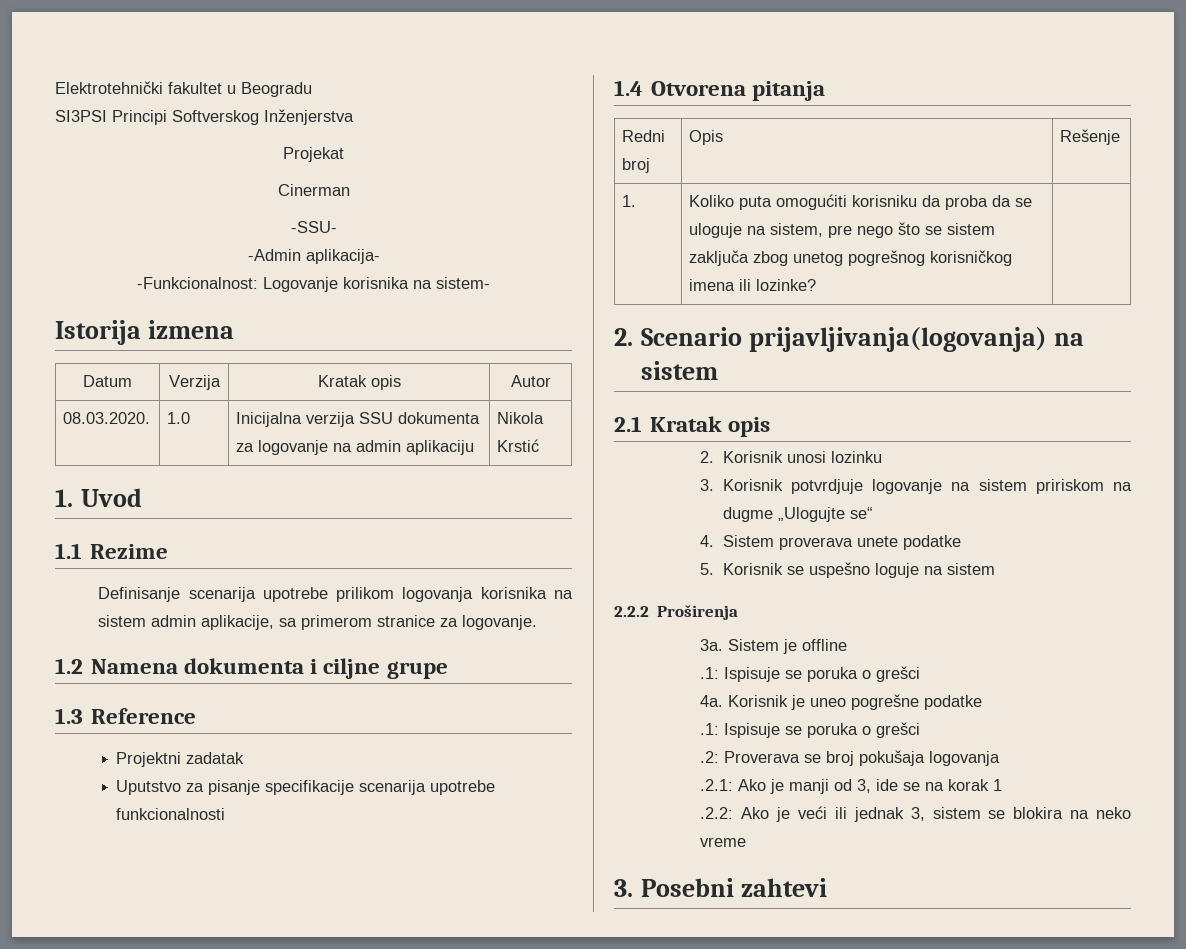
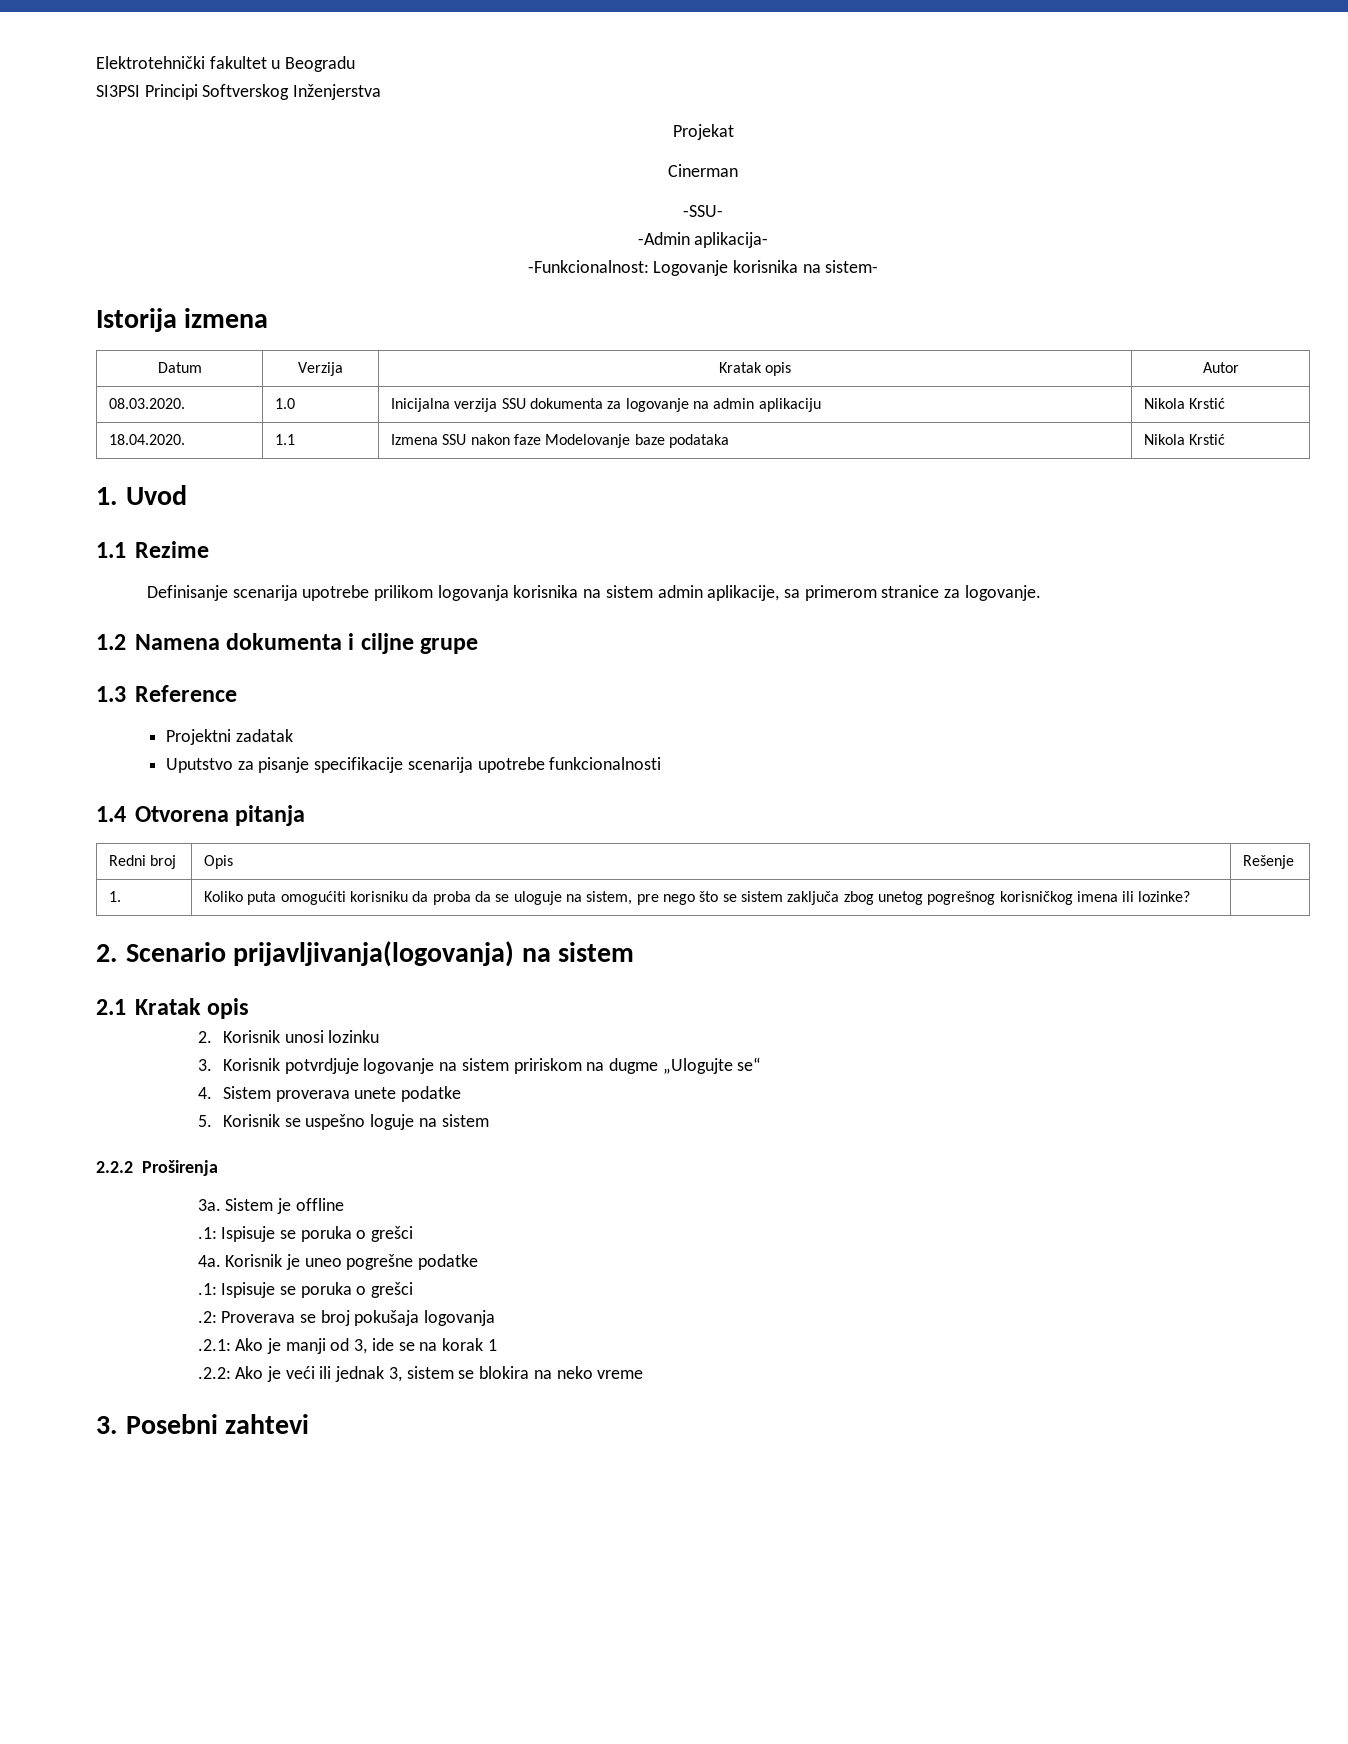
+ 18.04.2020. | 1.1 | Izmena SSU nakon faze Modelovanje baze podataka | Nikola Krstić

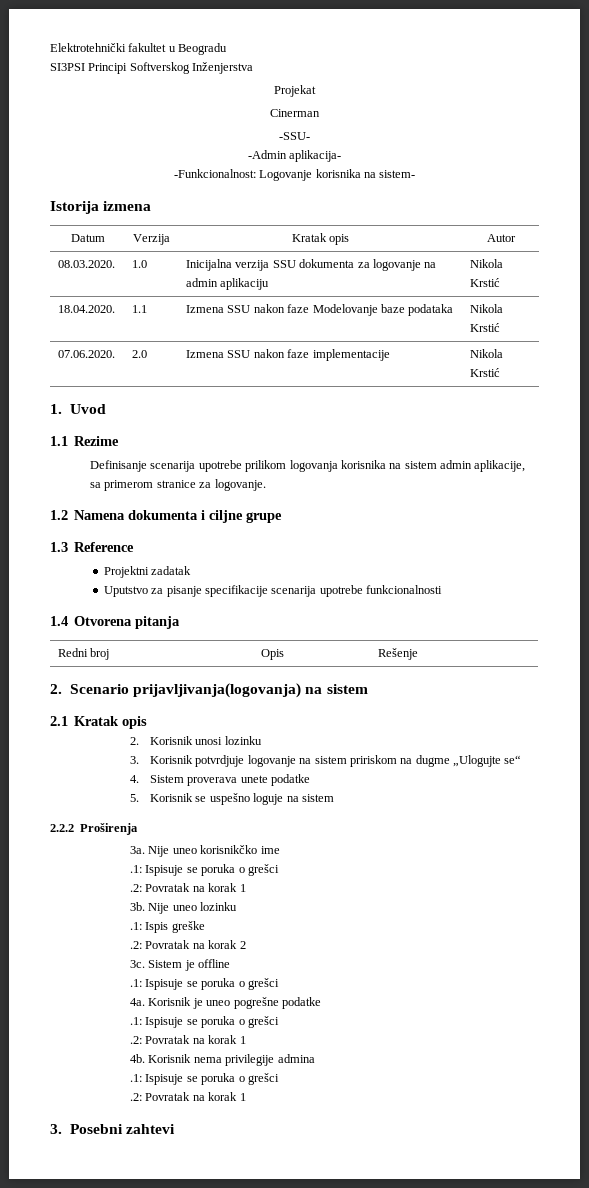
+ 07.06.2020. | 2.0 | Izmena SSU nakon faze implementacije | Nikola Krstić
- 1. | Koliko puta omogućiti korisniku da proba da se uloguje na sistem, pre nego što se sistem zaključa zbog unetog pogrešnog korisničkog imena ili lozinke? |
+ Nije uneo korisnikčko ime
+ .1: Ispisuje se poruka o grešci
+ .2: Povratak na korak 1
+ 3b. Nije uneo lozinku
+ .1: Ispis greške
+ .2: Povratak na korak 2
+ 3c.
  Korisnik je uneo pogrešne podatke
  .1: Ispisuje se poruka o grešci
- .2: Proverava se broj pokušaja logovanja
- .2.1: Ako je manji od 3, ide se na korak 1
- .2.2: Ako je veći ili jednak 3, sistem se blokira na neko vreme
+ .2: Povratak na korak 1
+ 4b. Korisnik nema privilegije admina
+ .1: Ispisuje se poruka o grešci
+ .2: Povratak na korak 1

